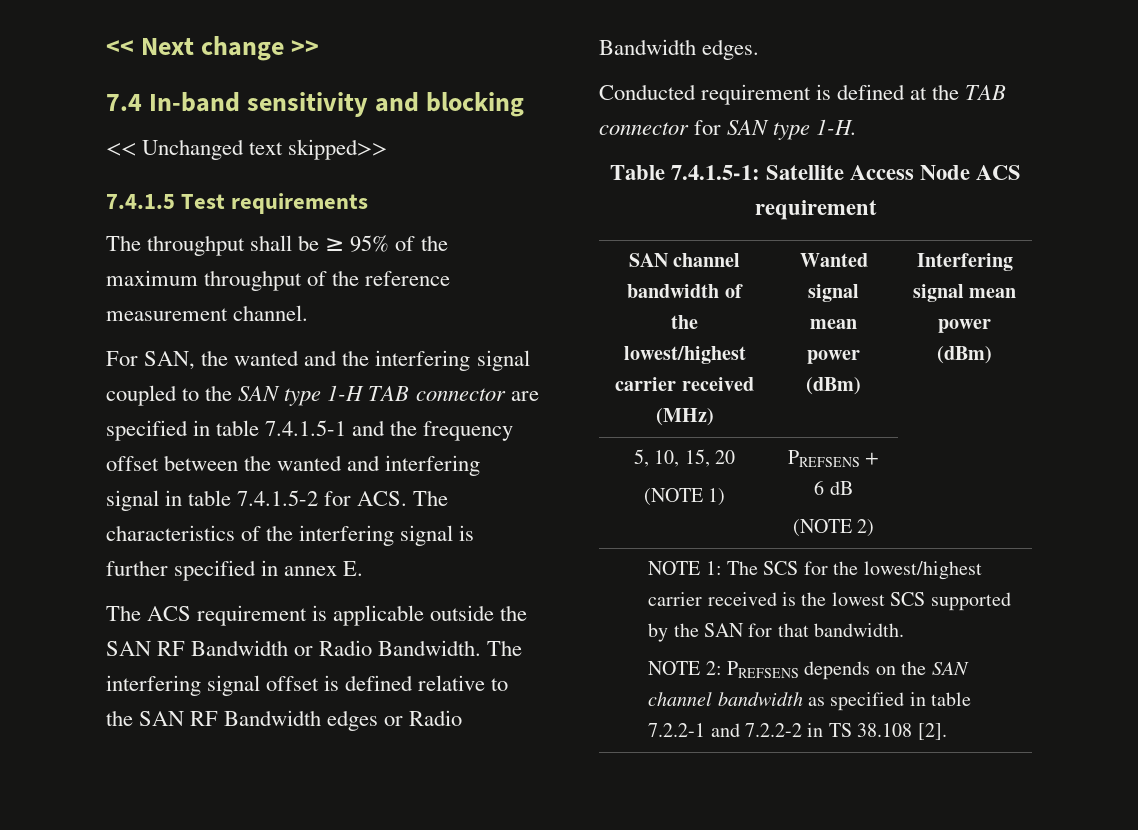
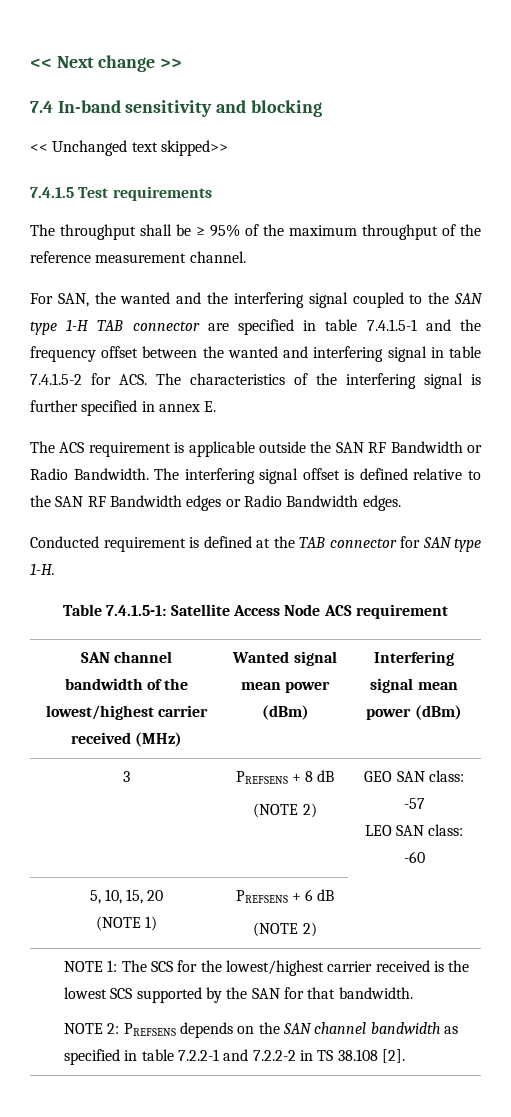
+ 3 | PREFSENS + 8 dB
+ (NOTE 2) | GEO SAN class: -57
+ LEO SAN class: -60

